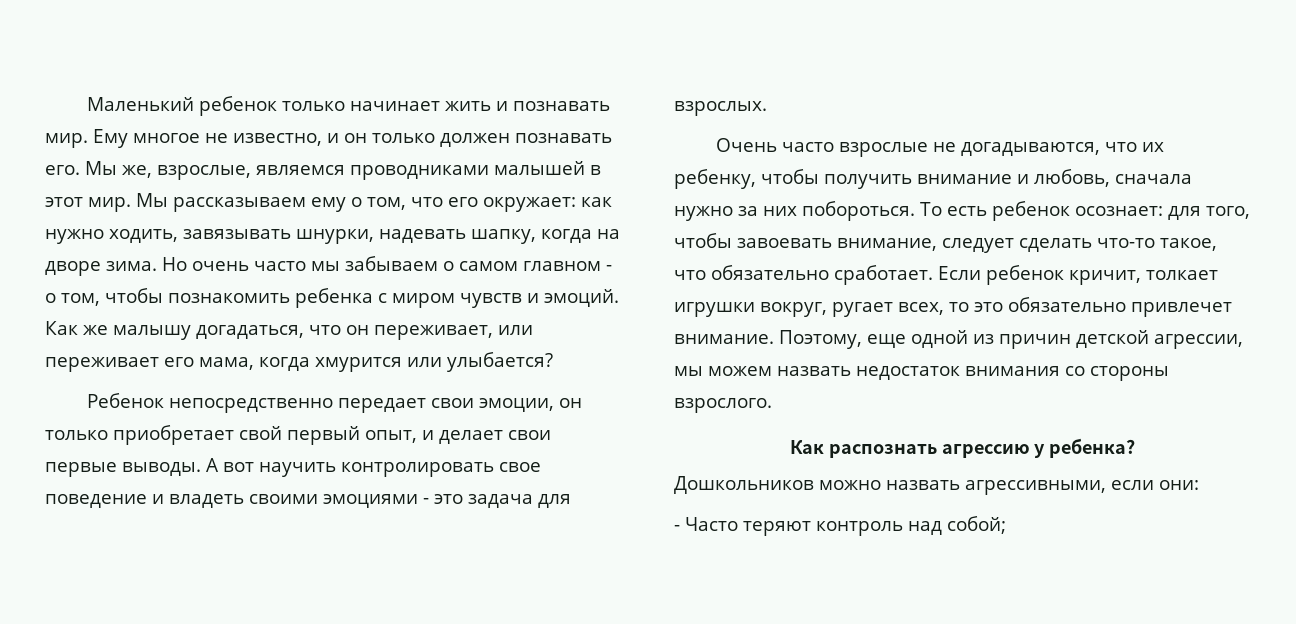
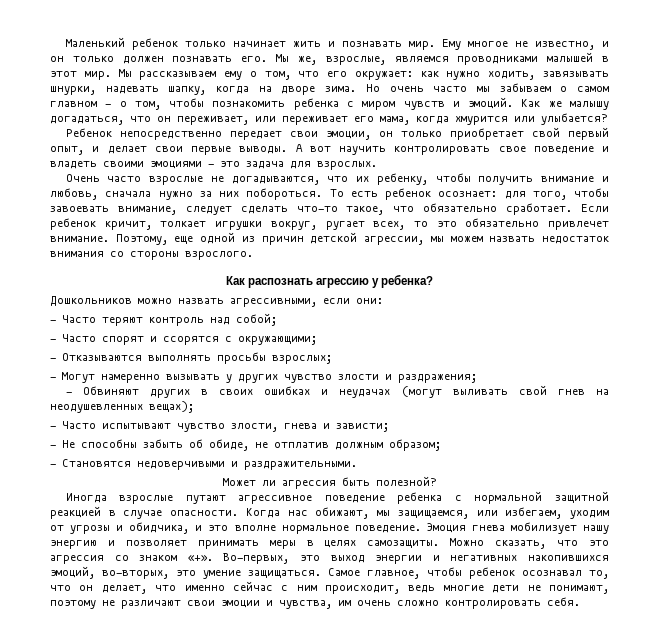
+ - Часто спорят и ссорятся с окружающими;
+ - Отказываются выполнять просьбы взрослых;
+ - Могут намеренно вызывать у других чувство злости и раздражения;
+ - Обвиняют других в своих ошибках и неудачах (могут выливать свой гнев на неодушевленных вещах);
+ - Часто испытывают чувство злости, гнева и зависти;
+ - Не способны забыть об обиде, не отплатив должным образом;
+ - Становятся недоверчивыми и раздражительными.
+ Может ли агрессия быть полезной?
+ Иногда взрослые путают агрессивное поведение ребенка с нормальной защитной реакцией в случае опасности. Когда нас обижают, мы защищаемся, или избегаем, уходим от угрозы и обидчика, и это вполне нормальное поведение. Эмоция гнева мобилизует нашу энергию и позволяет принимать меры в целях самозащиты. Можно сказать, что это агрессия со знаком «+». Во-первых, это выход энергии и негативных накопившихся эмоций, во-вторых, это умение защищаться. Самое главное, чтобы ребенок осознавал то, что он делает, что именно сейчас с ним происходит, ведь многие дети не понимают, поэтому не различают свои эмоции и чувства, им очень сложно контролировать себя.

